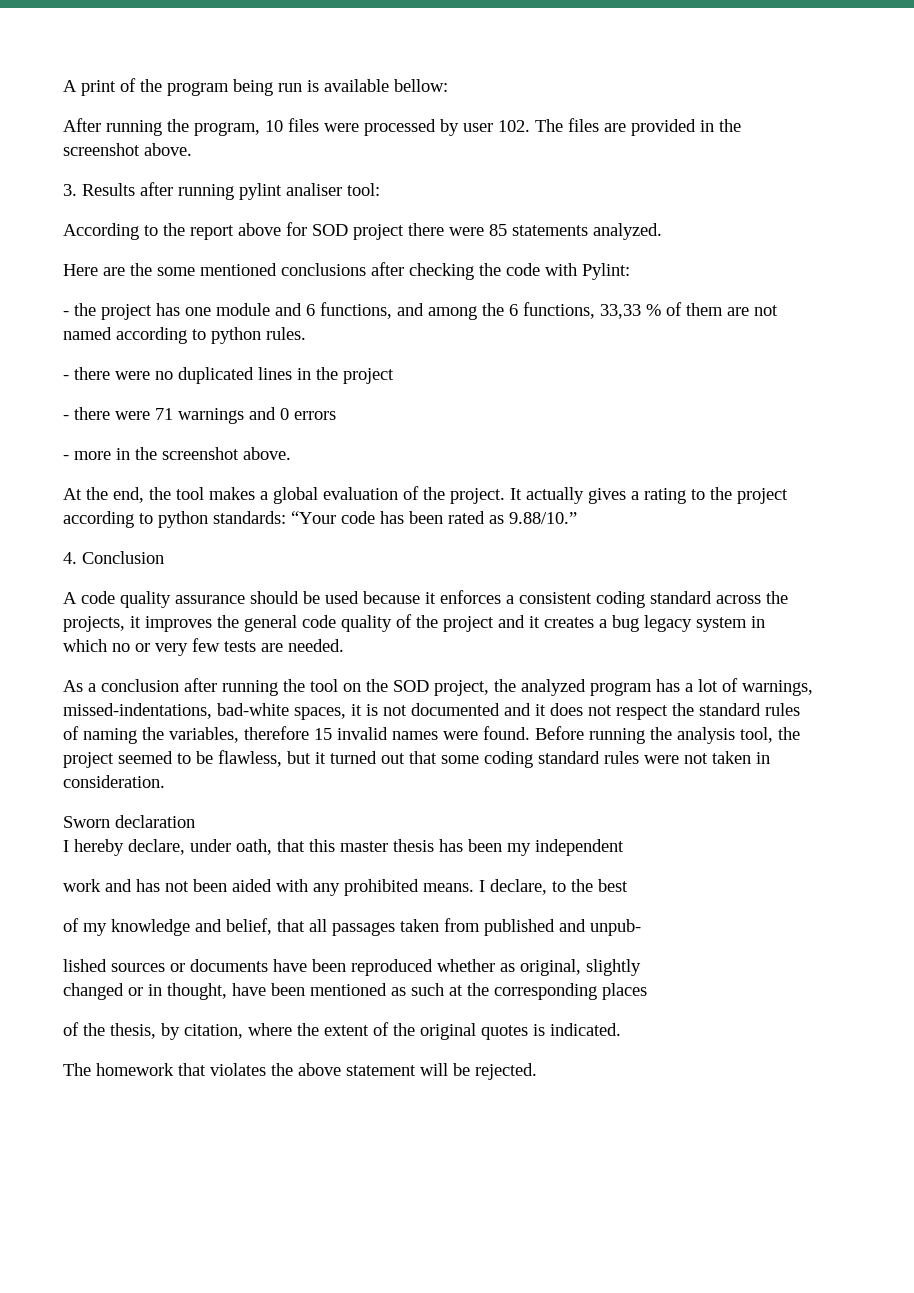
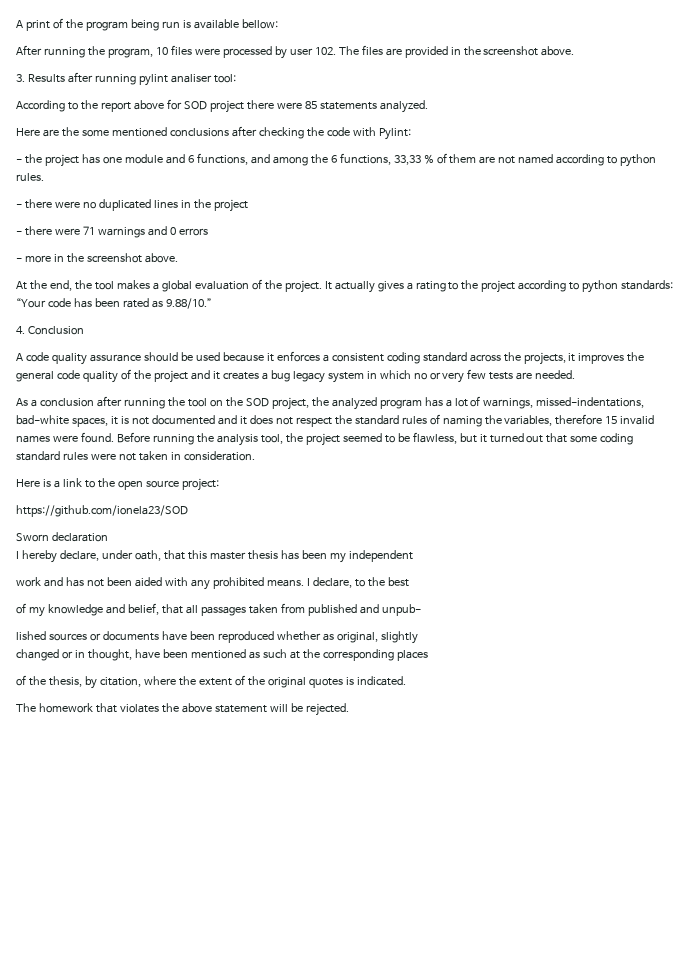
+ Here is a link to the open source project:
+ https://github.com/ionela23/SOD

